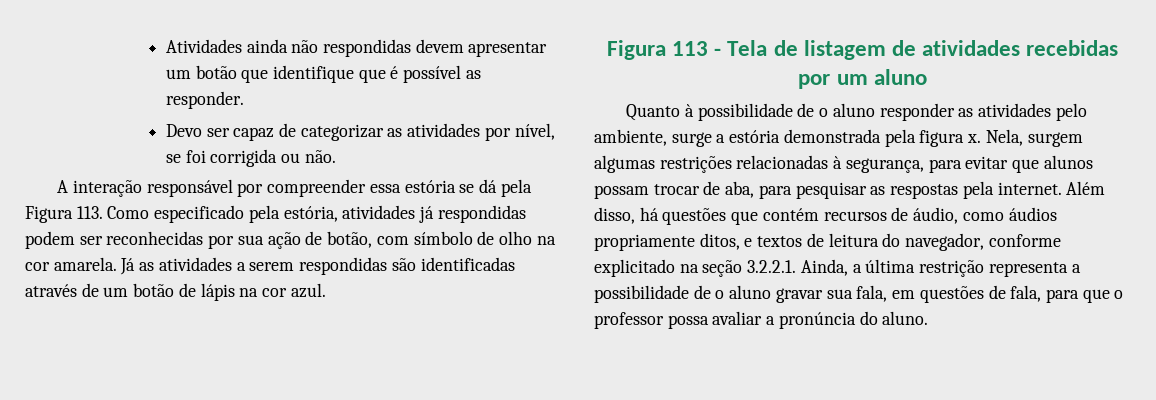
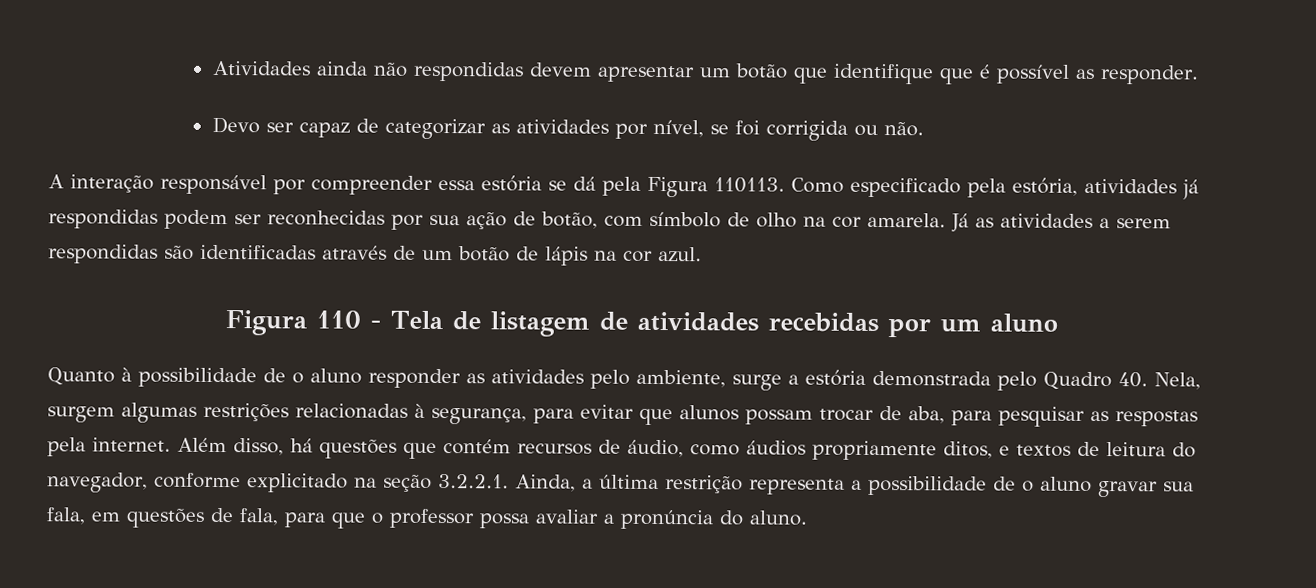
- A interação responsável por compreender essa estória se dá pela Figura 113. Como especificado pela estória, atividades já respondidas podem ser reconhecidas por sua ação de botão, com símbolo de olho na cor amarela.
+ A interação responsável por compreender essa estória se dá pela Figura 110113. Como especificado pela estória, atividades já respondidas podem ser reconhecidas por sua ação de botão, com símbolo de olho na cor amarela.
- Figura 113 - Tela de listagem de atividades recebidas por um aluno
+ Figura 110 - Tela de listagem de atividades recebidas por um aluno
- Quanto à possibilidade de o aluno responder as atividades pelo ambiente, surge a estória demonstrada pela figura x. Nela, surgem algumas restrições relacionadas à segurança, para evitar que alunos possam trocar de aba, para pesquisar as respostas pela internet.
+ Quanto à possibilidade de o aluno responder as atividades pelo ambiente, surge a estória demonstrada pelo Quadro 40. Nela, surgem algumas restrições relacionadas à segurança, para evitar que alunos possam trocar de aba, para pesquisar as respostas pela internet.

